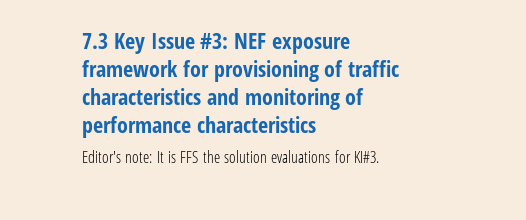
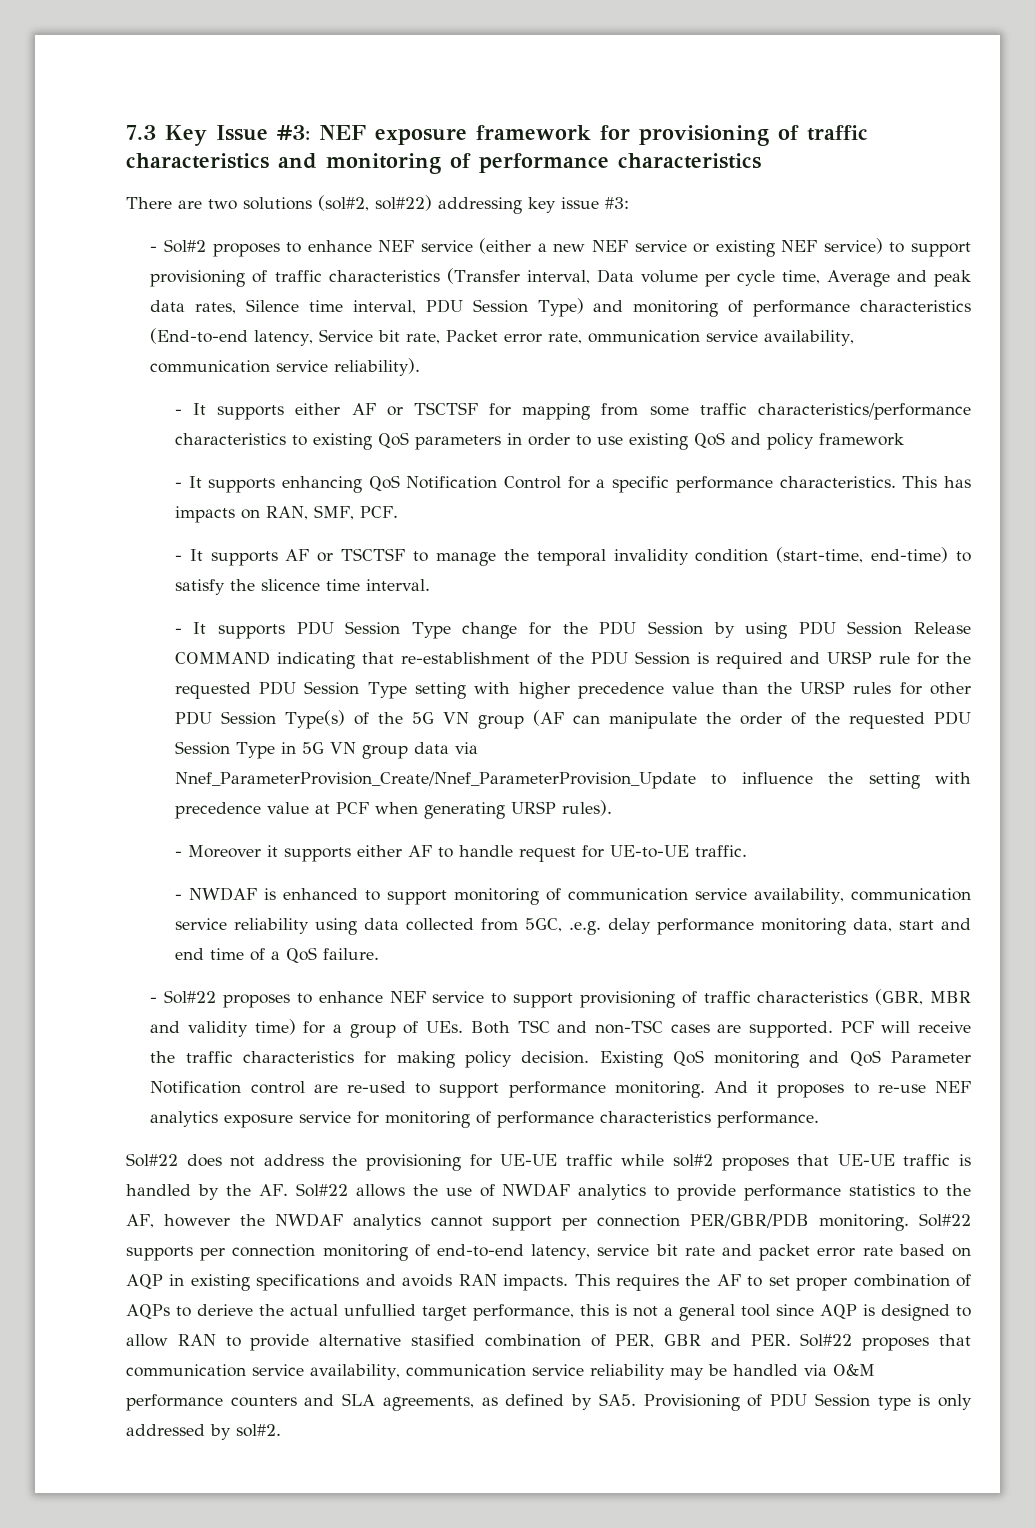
- Editor's note: It is FFS the solution evaluations for KI#3.
+ There are two solutions (sol#2, sol#22) addressing key issue #3:
+ - Sol#2 proposes to enhance NEF service (either a new NEF service or existing NEF service) to support provisioning of traffic characteristics (Transfer interval, Data volume per cycle time, Average and peak data rates, Silence time interval, PDU Session Type) and monitoring of performance characteristics (End-to-end latency, Service bit rate, Packet error rate, ommunication service availability, communication service reliability).
+ - It supports either AF or TSCTSF for mapping from some traffic characteristics/performance characteristics to existing QoS parameters in order to use existing QoS and policy framework
+ - It supports enhancing QoS Notification Control for a specific performance characteristics. This has impacts on RAN, SMF, PCF.
+ - It supports AF or TSCTSF to manage the temporal invalidity condition (start-time, end-time) to satisfy the slicence time interval.
+ - It supports PDU Session Type change for the PDU Session by using PDU Session Release COMMAND indicating that re-establishment of the PDU Session is required and URSP rule for the requested PDU Session Type setting with higher precedence value than the URSP rules for other PDU Session Type(s) of the 5G VN group (AF can manipulate the order of the requested PDU Session Type in 5G VN group data via Nnef_ParameterProvision_Create/Nnef_ParameterProvision_Update to influence the setting with precedence value at PCF when generating URSP rules).
+ - Moreover it supports either AF to handle request for UE-to-UE traffic.
+ - NWDAF is enhanced to support monitoring of communication service availability, communication service reliability using data collected from 5GC, .e.g. delay performance monitoring data, start and end time of a QoS failure.
+ - Sol#22 proposes to enhance NEF service to support provisioning of traffic characteristics (GBR, MBR and validity time) for a group of UEs. Both TSC and non-TSC cases are supported. PCF will receive the traffic characteristics for making policy decision. Existing QoS monitoring and QoS Parameter Notification control are re-used to support performance monitoring. And it proposes to re-use NEF analytics exposure service for monitoring of performance characteristics performance.
+ Sol#22 does not address the provisioning for UE-UE traffic while sol#2 proposes that UE-UE traffic is handled by the AF. Sol#22 allows the use of NWDAF analytics to provide performance statistics to the AF, however the NWDAF analytics cannot support per connection PER/GBR/PDB monitoring. Sol#22 supports per connection monitoring of end-to-end latency, service bit rate and packet error rate based on AQP in existing specifications and avoids RAN impacts. This requires the AF to set proper combination of AQPs to derieve the actual unfullied target performance, this is not a general tool since AQP is designed to allow RAN to provide alternative stasified combination of PER, GBR and PER. Sol#22 proposes that communication service availability, communication service reliability may be handled via O&M performance counters and SLA agreements, as defined by SA5. Provisioning of PDU Session type is only addressed by sol#2.

